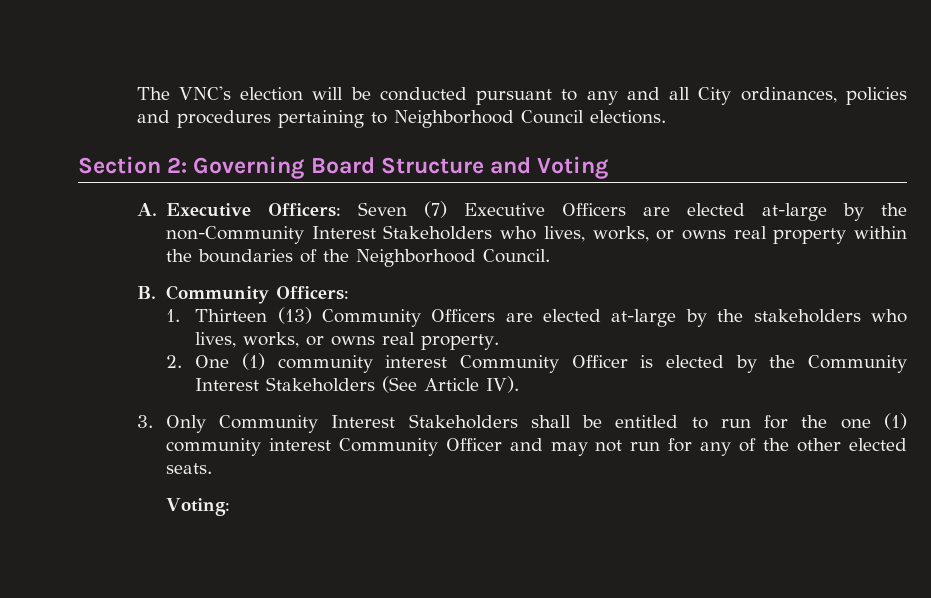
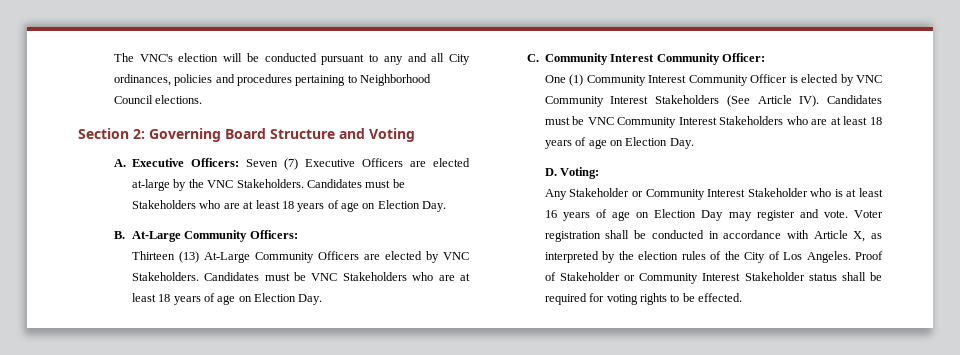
- A. Executive Officers: Seven (7) Executive Officers are elected at-large by the non-Community Interest Stakeholders who lives, works, or owns real property within the boundaries of the Neighborhood Council.
+ A. Executive Officers: Seven (7) Executive Officers are elected at-large by the VNC Stakeholders. Candidates must be Stakeholders who are at least 18 years of age on Election Day.
- B. Community Officers:
+ B. At-Large Community Officers:
- 1. Thirteen (13) Community Officers are elected at-large by the stakeholders who lives, works, or owns real property.
- 2. One (1) community interest Community Officer is elected by the Community Interest Stakeholders (See Article IV).
- 3. Only Community Interest Stakeholders shall be entitled to run for the one (1) community interest Community Officer and may not run for any of the other elected seats.
- Voting:
+ Thirteen (13) At-Large Community Officers are elected by VNC Stakeholders. Candidates must be VNC Stakeholders who are at least 18 years of age on Election Day.
+ C. Community Interest Community Officer:
+ One (1) Community Interest Community Officer is elected by VNC Community Interest Stakeholders (See Article IV). Candidates must be VNC Community Interest Stakeholders who are at least 18 years of age on Election Day.
+ D. Voting:
+ Any Stakeholder or Community Interest Stakeholder who is at least 16 years of age on Election Day may register and vote. Voter registration shall be conducted in accordance with Article X, as interpreted by the election rules of the City of Los Angeles. Proof of Stakeholder or Community Interest Stakeholder status shall be required for voting rights to be effected.

